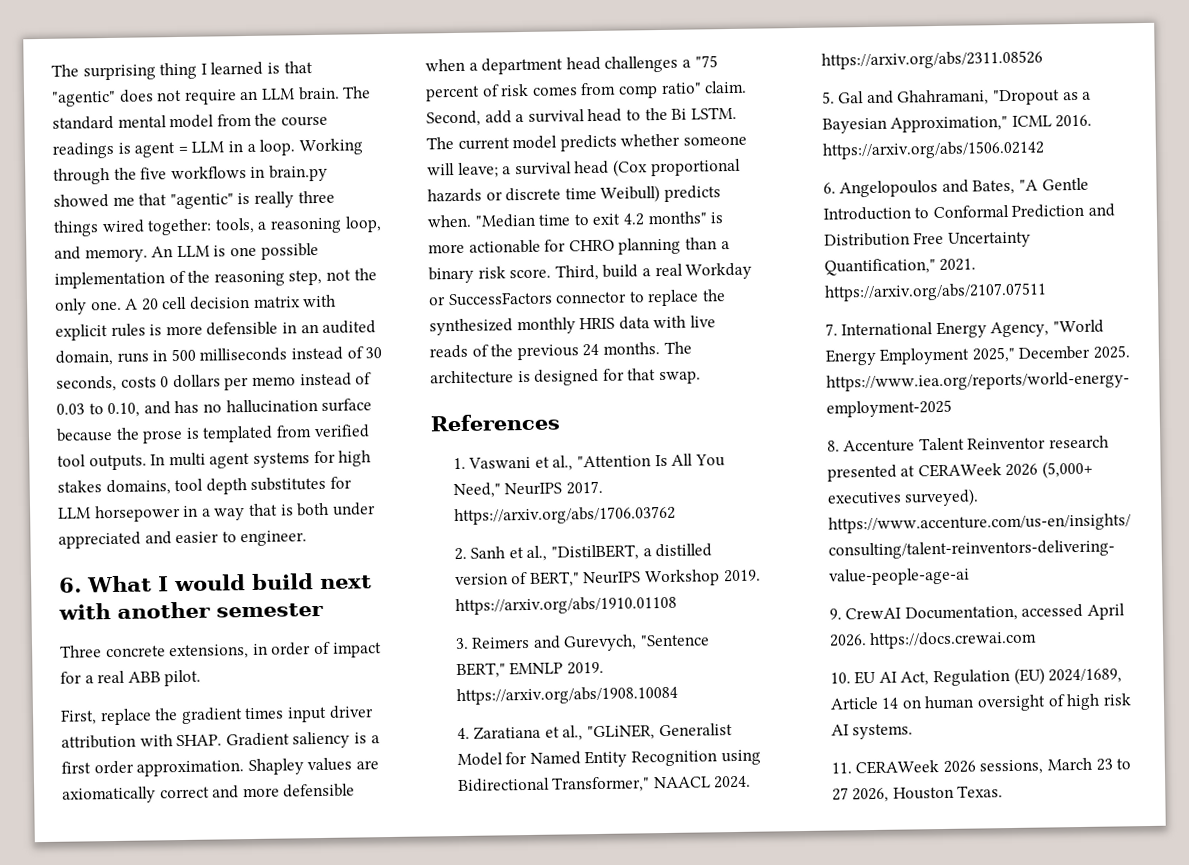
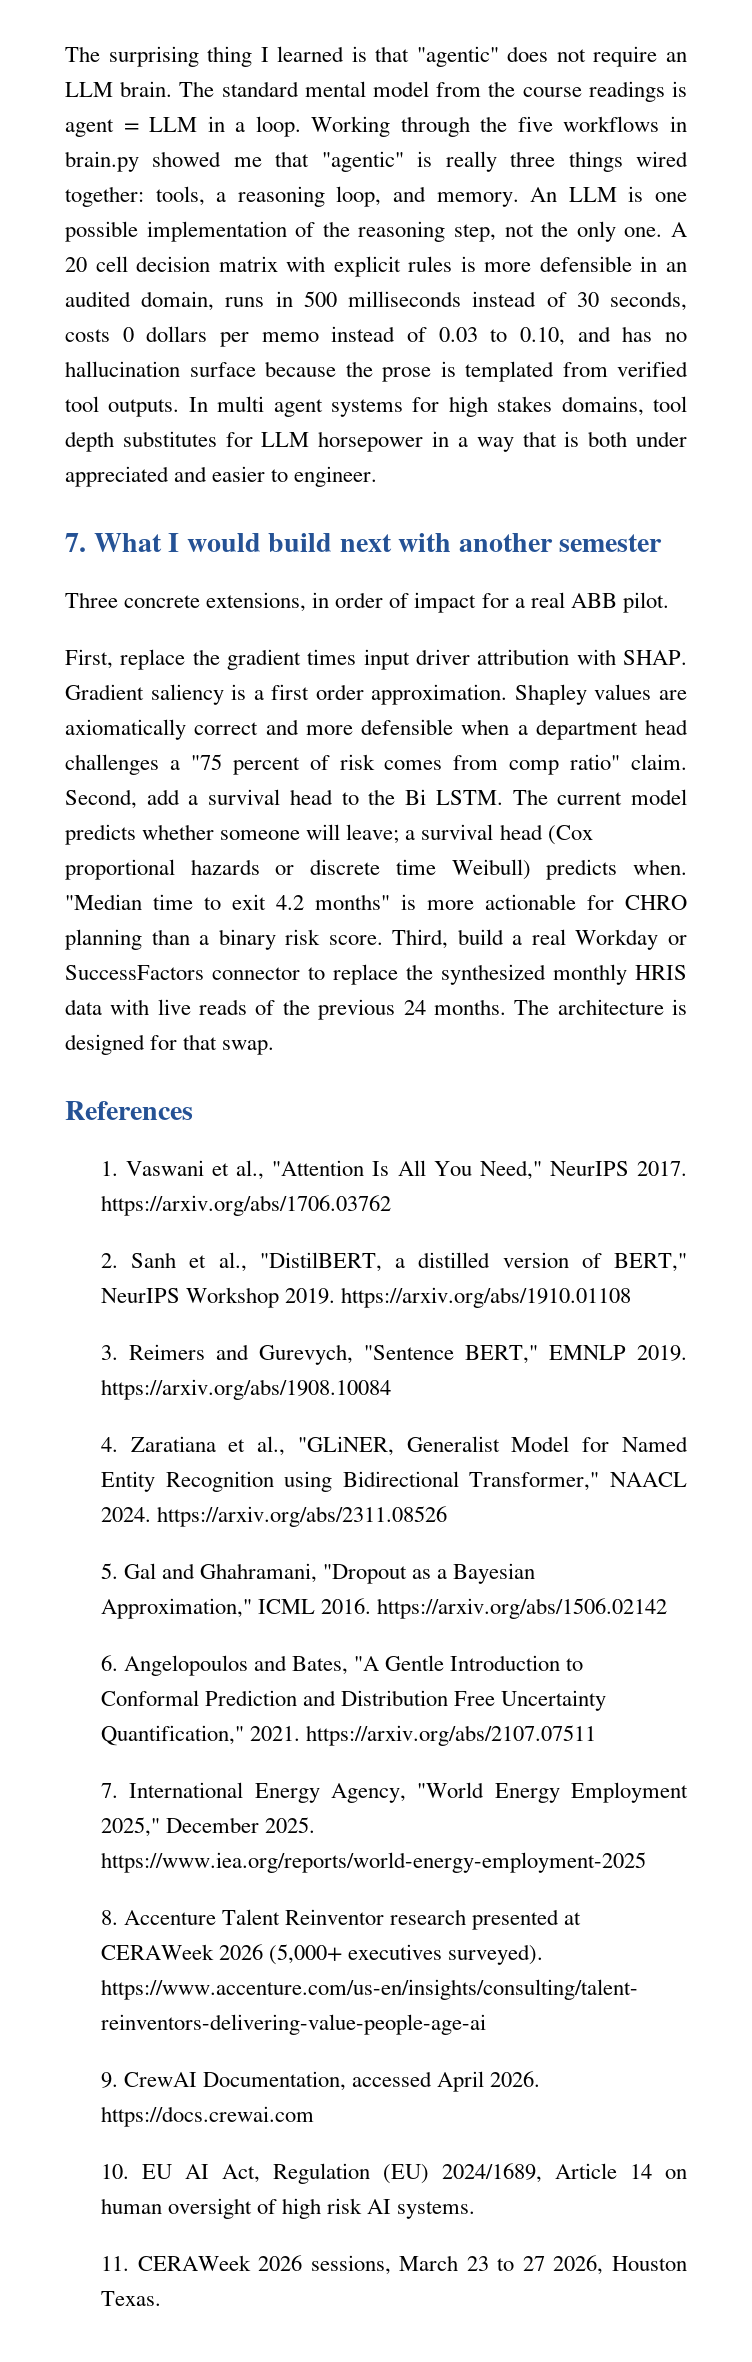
- 6. What I would build next with another semester
+ 7. What I would build next with another semester

